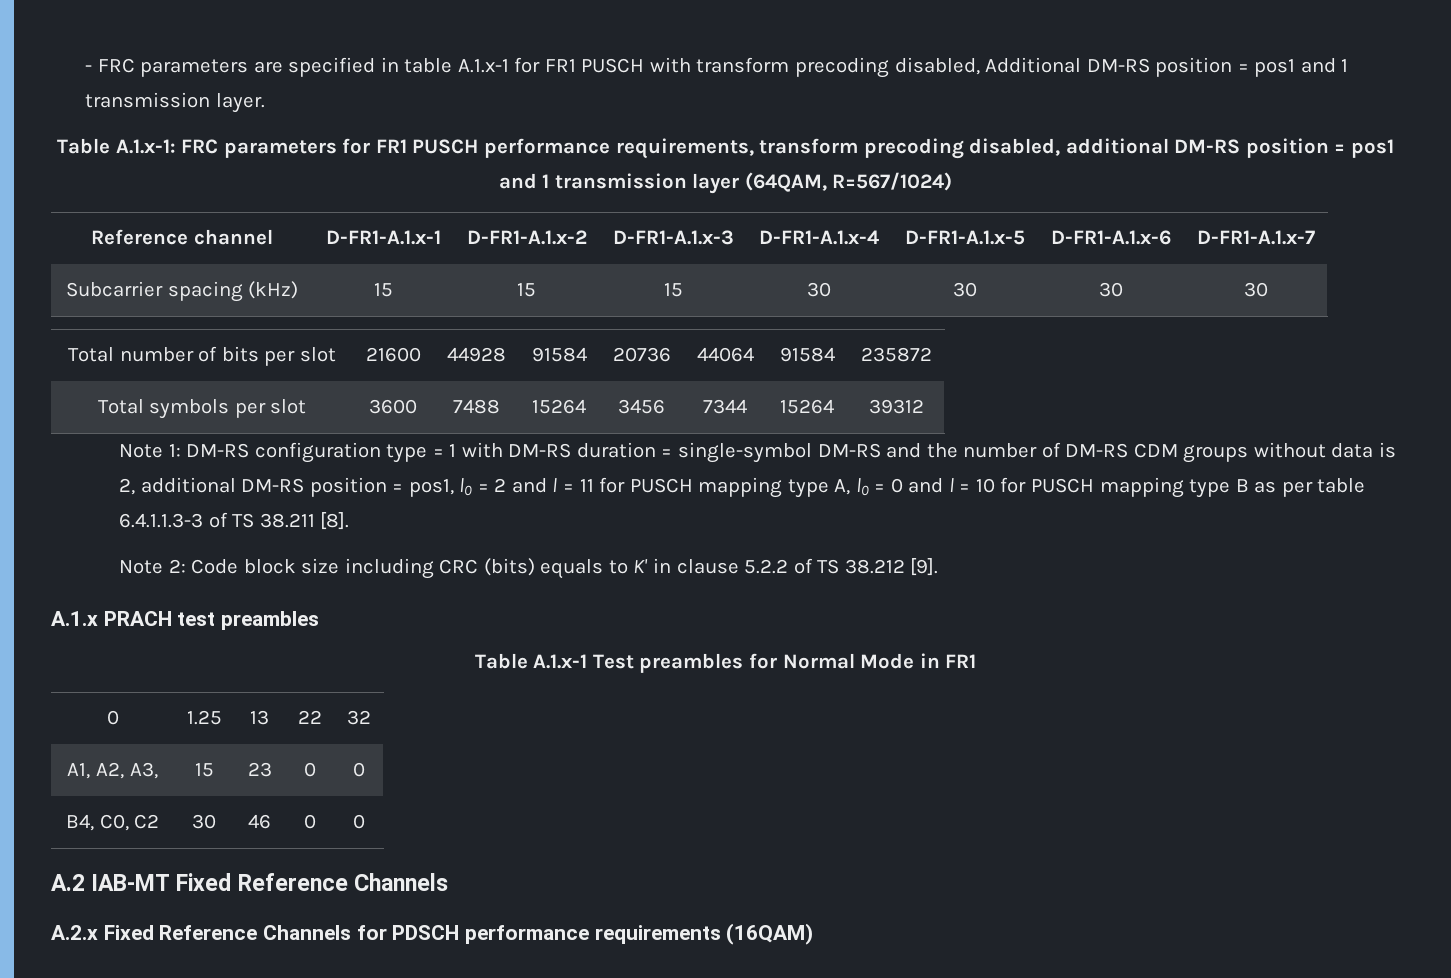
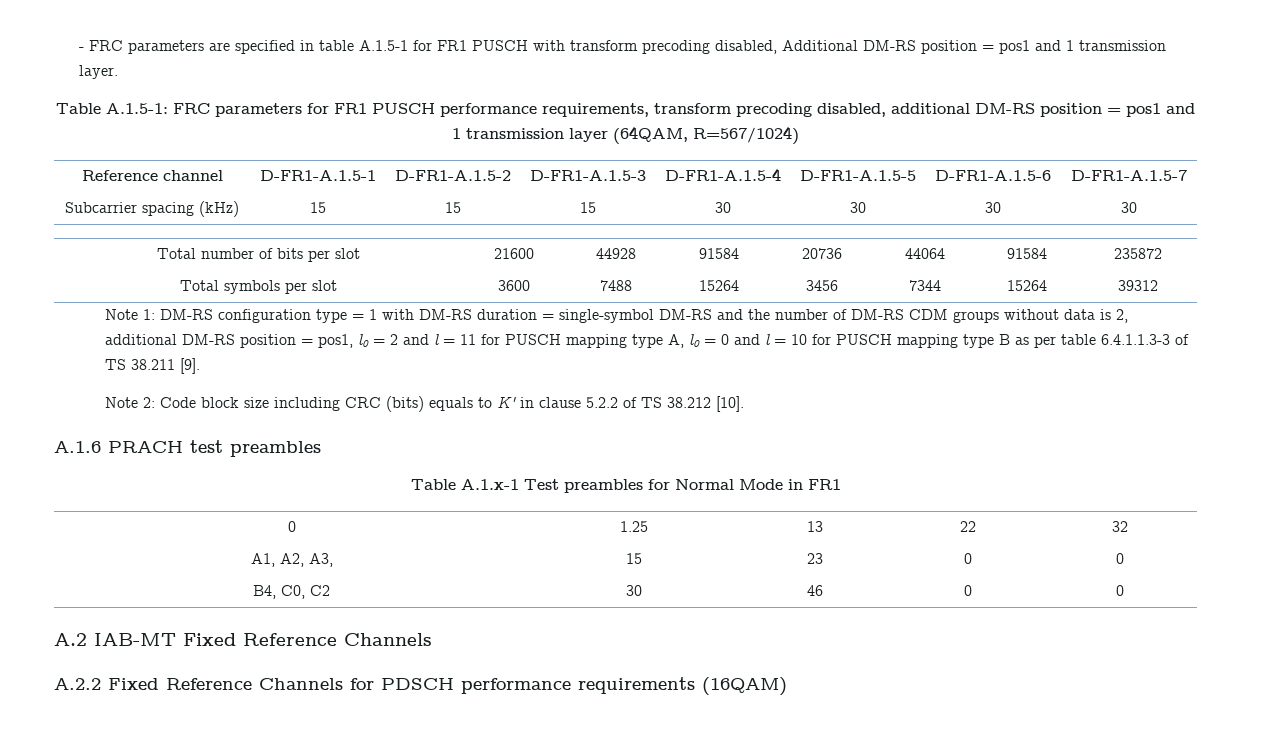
- - FRC parameters are specified in table A.1.x-1 for FR1 PUSCH with transform precoding disabled, Additional DM-RS position = pos1 and 1 transmission layer.
+ - FRC parameters are specified in table A.1.5-1 for FR1 PUSCH with transform precoding disabled, Additional DM-RS position = pos1 and 1 transmission layer.
- Table A.1.x-1: FRC parameters for FR1 PUSCH performance requirements, transform precoding disabled, additional DM-RS position = pos1 and 1 transmission layer (64QAM, R=567/1024)
+ Table A.1.5-1: FRC parameters for FR1 PUSCH performance requirements, transform precoding disabled, additional DM-RS position = pos1 and 1 transmission layer (64QAM, R=567/1024)
- Reference channel | D-FR1-A.1.x-1 | D-FR1-A.1.x-2 | D-FR1-A.1.x-3 | D-FR1-A.1.x-4 | D-FR1-A.1.x-5 | D-FR1-A.1.x-6 | D-FR1-A.1.x-7
+ Reference channel | D-FR1-A.1.5-1 | D-FR1-A.1.5-2 | D-FR1-A.1.5-3 | D-FR1-A.1.5-4 | D-FR1-A.1.5-5 | D-FR1-A.1.5-6 | D-FR1-A.1.5-7
- Note 1: DM-RS configuration type = 1 with DM-RS duration = single-symbol DM-RS and the number of DM-RS CDM groups without data is 2, additional DM-RS position = pos1, l0 = 2 and l = 11 for PUSCH mapping type A, l0 = 0 and l = 10 for PUSCH mapping type B as per table 6.4.1.1.3-3 of TS 38.211 [8].
+ Note 1: DM-RS configuration type = 1 with DM-RS duration = single-symbol DM-RS and the number of DM-RS CDM groups without data is 2, additional DM-RS position = pos1, l0 = 2 and l = 11 for PUSCH mapping type A, l0 = 0 and l = 10 for PUSCH mapping type B as per table 6.4.1.1.3-3 of TS 38.211 [9].
- Note 2: Code block size including CRC (bits) equals to K' in clause 5.2.2 of TS 38.212 [9].
- A.1.x PRACH test preambles
+ Note 2: Code block size including CRC (bits) equals to K' in clause 5.2.2 of TS 38.212 [10].
+ A.1.6 PRACH test preambles
- A.2.x Fixed Reference Channels for PDSCH performance requirements (16QAM)
+ A.2.2 Fixed Reference Channels for PDSCH performance requirements (16QAM)

